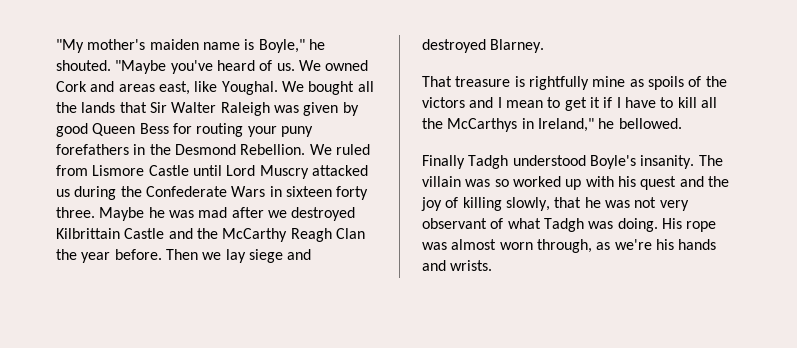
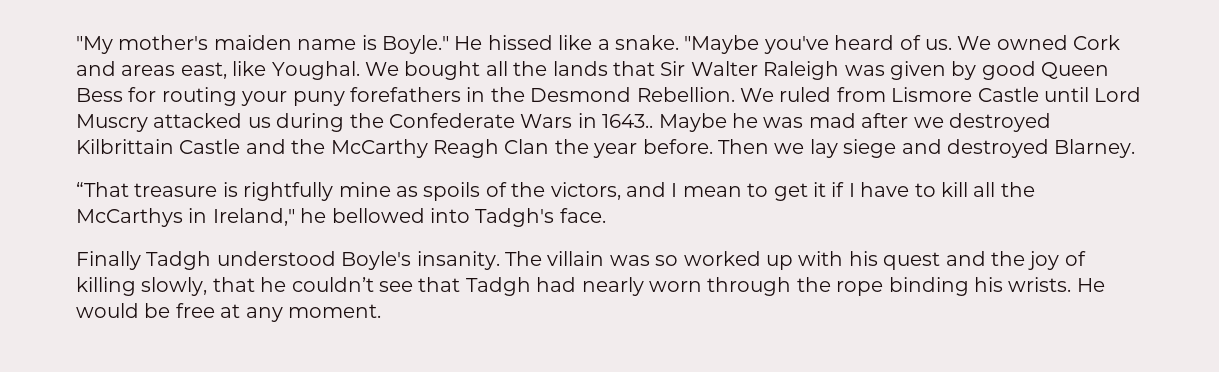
- "My mother's maiden name is Boyle," he shouted.
+ "My mother's maiden name is Boyle." He hissed like a snake.
- We ruled from Lismore Castle until Lord Muscry attacked us during the Confederate Wars in sixteen forty three.
+ We ruled from Lismore Castle until Lord Muscry attacked us during the Confederate Wars in 1643..
- That treasure is rightfully mine as spoils of the victors and I mean to get it if I have to kill all the McCarthys in Ireland," he bellowed.
+ “That treasure is rightfully mine as spoils of the victors, and I mean to get it if I have to kill all the McCarthys in Ireland," he bellowed into Tadgh's face.
- The villain was so worked up with his quest and the joy of killing slowly, that he was not very observant of what Tadgh was doing. His rope was almost worn through, as we're his hands and wrists.
+ The villain was so worked up with his quest and the joy of killing slowly, that he couldn’t see that Tadgh had nearly worn through the rope binding his wrists. He would be free at any moment.

